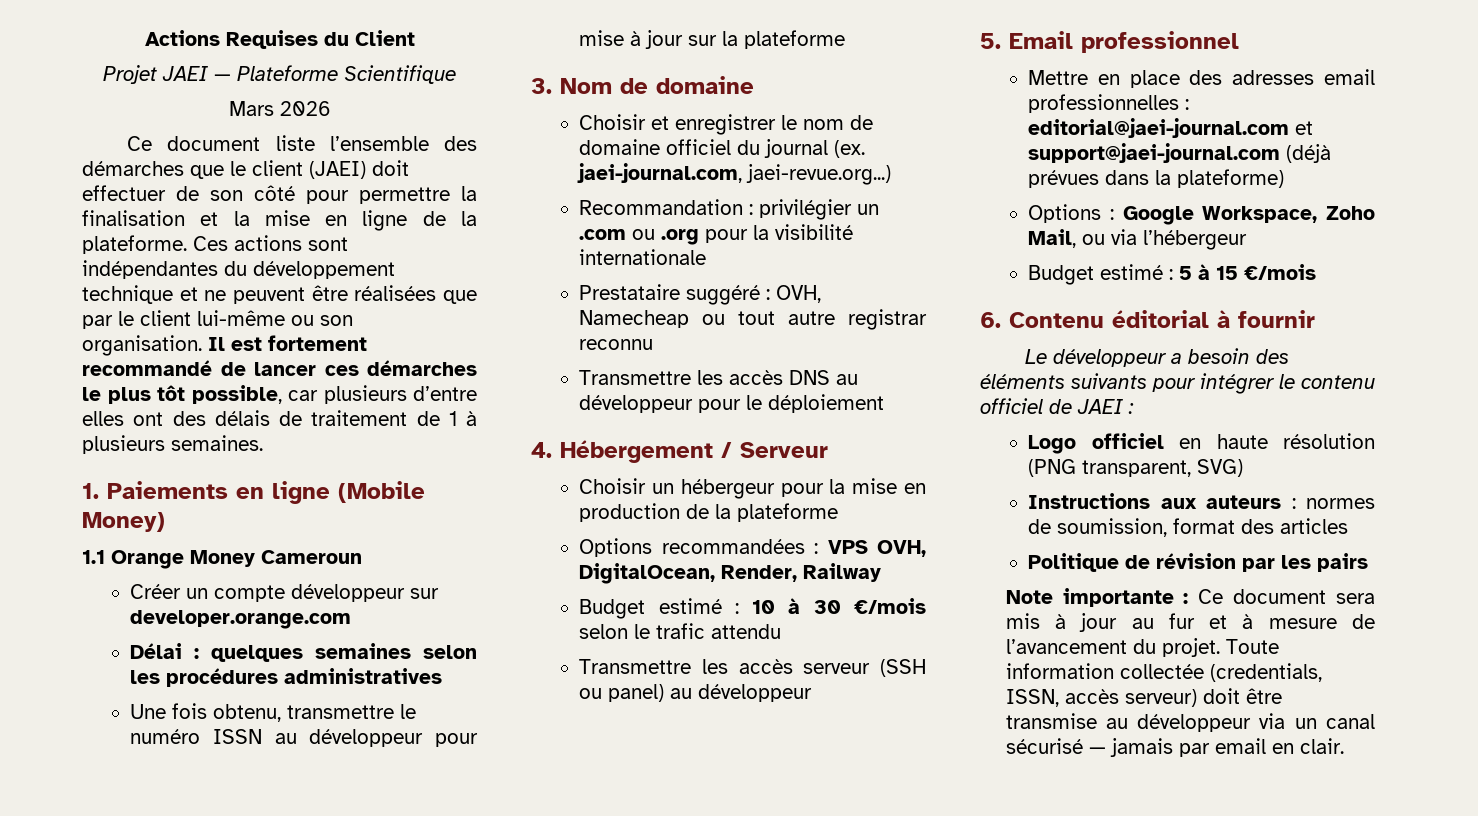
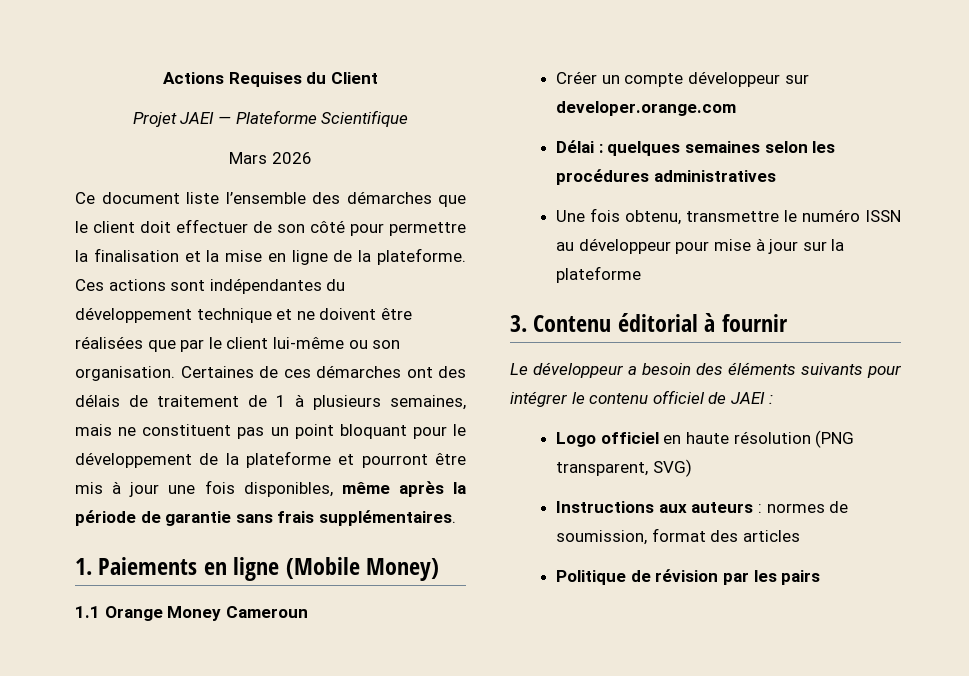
- Ce document liste l’ensemble des démarches que le client (JAEI) doit effectuer de son côté pour permettre la finalisation et la mise en ligne de la plateforme.
+ Ce document liste l’ensemble des démarches que le client doit effectuer de son côté pour permettre la finalisation et la mise en ligne de la plateforme.
- Ces actions sont indépendantes du développement technique et ne peuvent être réalisées que par le client lui-même ou son organisation.
+ Ces actions sont indépendantes du développement technique et ne doivent être réalisées que par le client lui-même ou son organisation.
- Il est fortement recommandé de lancer ces démarches le plus tôt possible, car plusieurs d’entre elles ont des délais de traitement de 1 à plusieurs semaines.
+ Certaines de ces démarches ont des délais de traitement de 1 à plusieurs semaines, mais ne constituent pas un point bloquant pour le développement de la plateforme et pourront être mis à jour une fois disponibles, même après la période de garantie sans frais supplémentaires.
- 3. Nom de domaine
- Choisir et enregistrer le nom de domaine officiel du journal (ex. jaei-journal.com, jaei-revue.org...)
- Recommandation : privilégier un .com ou .org pour la visibilité internationale
- Prestataire suggéré : OVH, Namecheap ou tout autre registrar reconnu
- Transmettre les accès DNS au développeur pour le déploiement
- 4. Hébergement / Serveur
- Choisir un hébergeur pour la mise en production de la plateforme
- Options recommandées : VPS OVH, DigitalOcean, Render, Railway
- Budget estimé : 10 à 30 €/mois selon le trafic attendu
- Transmettre les accès serveur (SSH ou panel) au développeur
- 5. Email professionnel
- Mettre en place des adresses email professionnelles : editorial@jaei-journal.com et support@jaei-journal.com (déjà prévues dans la plateforme)
- Options : Google Workspace, Zoho Mail, ou via l’hébergeur
- Budget estimé : 5 à 15 €/mois
- 6. Contenu éditorial à fournir
+ 3. Contenu éditorial à fournir
- Note importante : Ce document sera mis à jour au fur et à mesure de l’avancement du projet. Toute information collectée (credentials, ISSN, accès serveur) doit être transmise au développeur via un canal sécurisé — jamais par email en clair.

